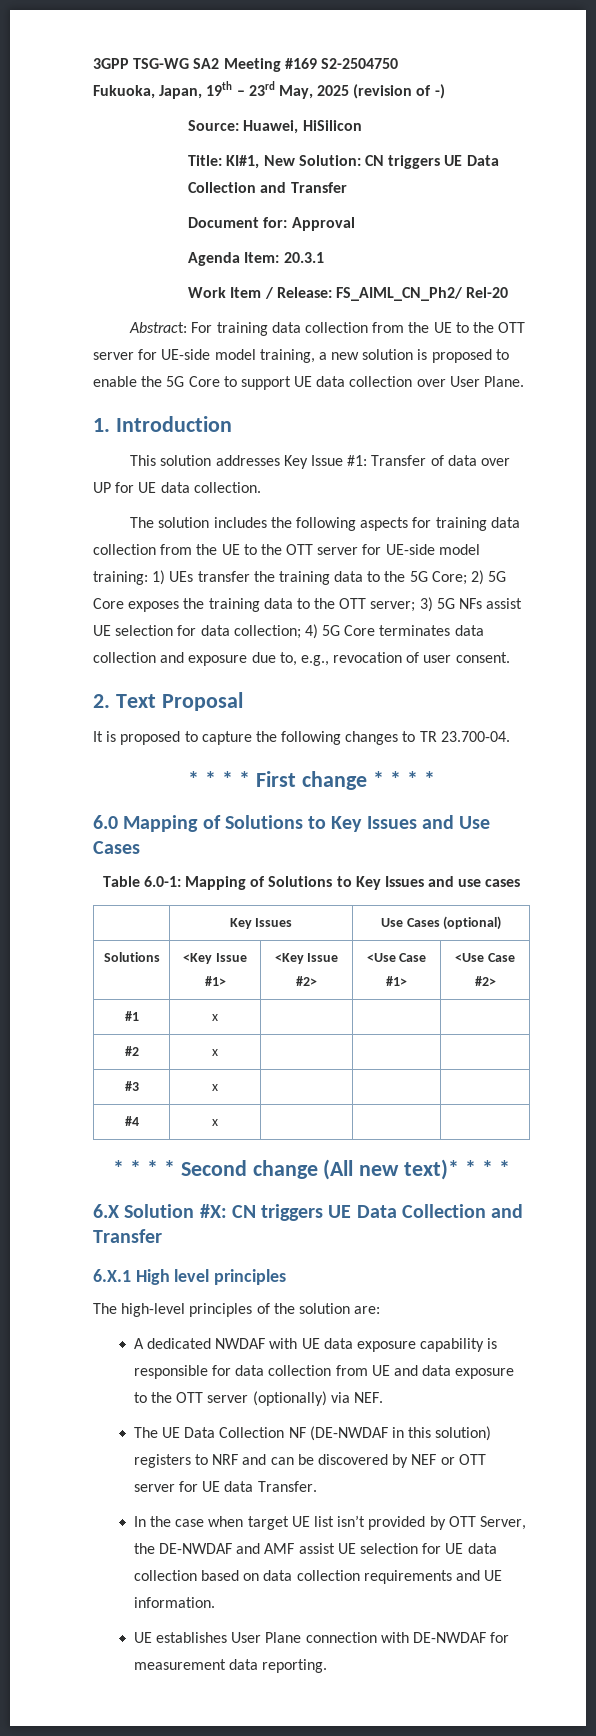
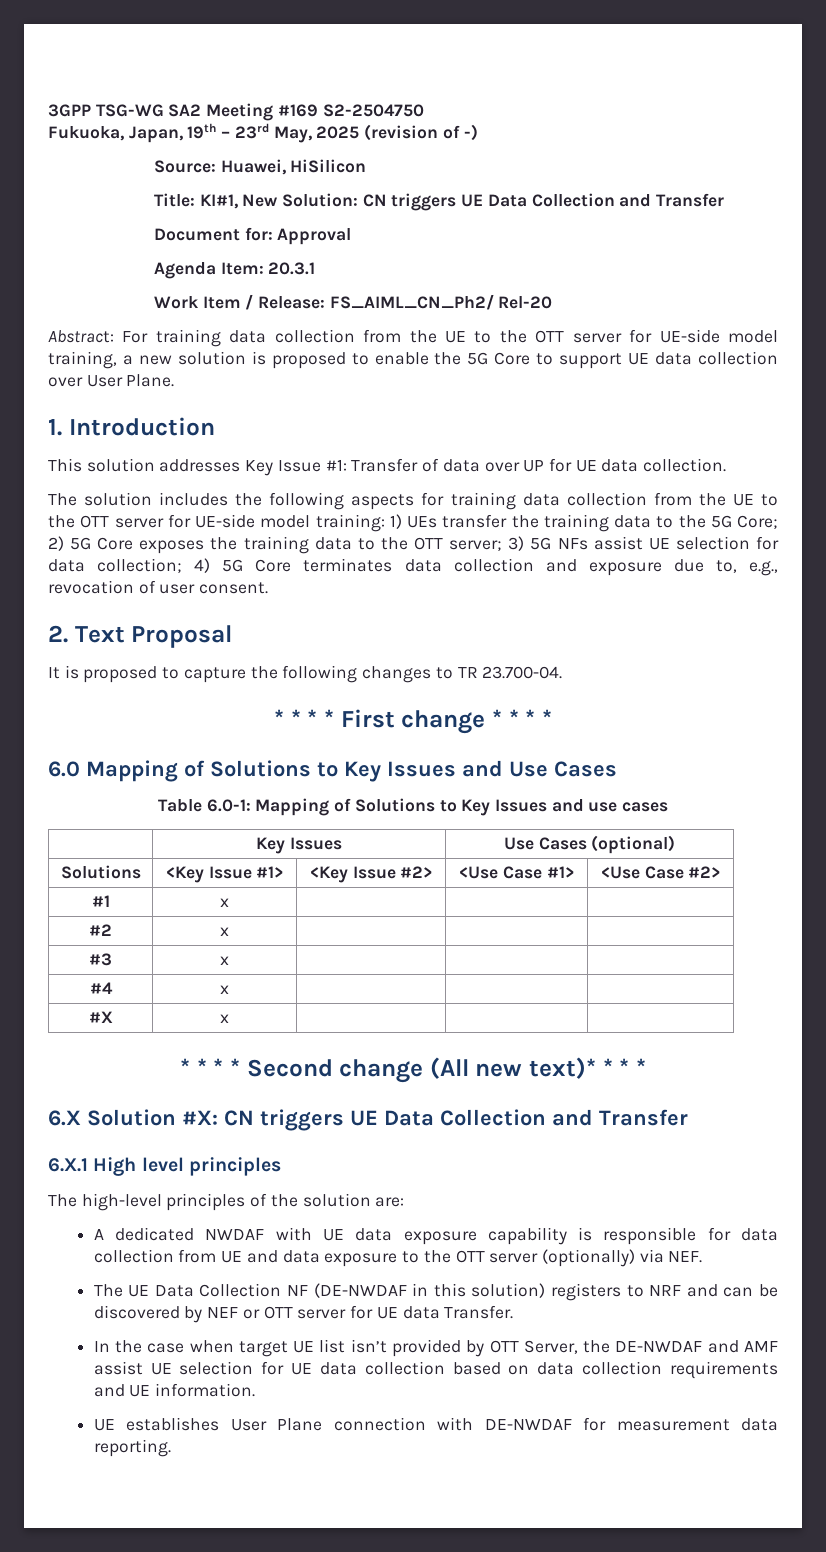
+ #X | x | | |

